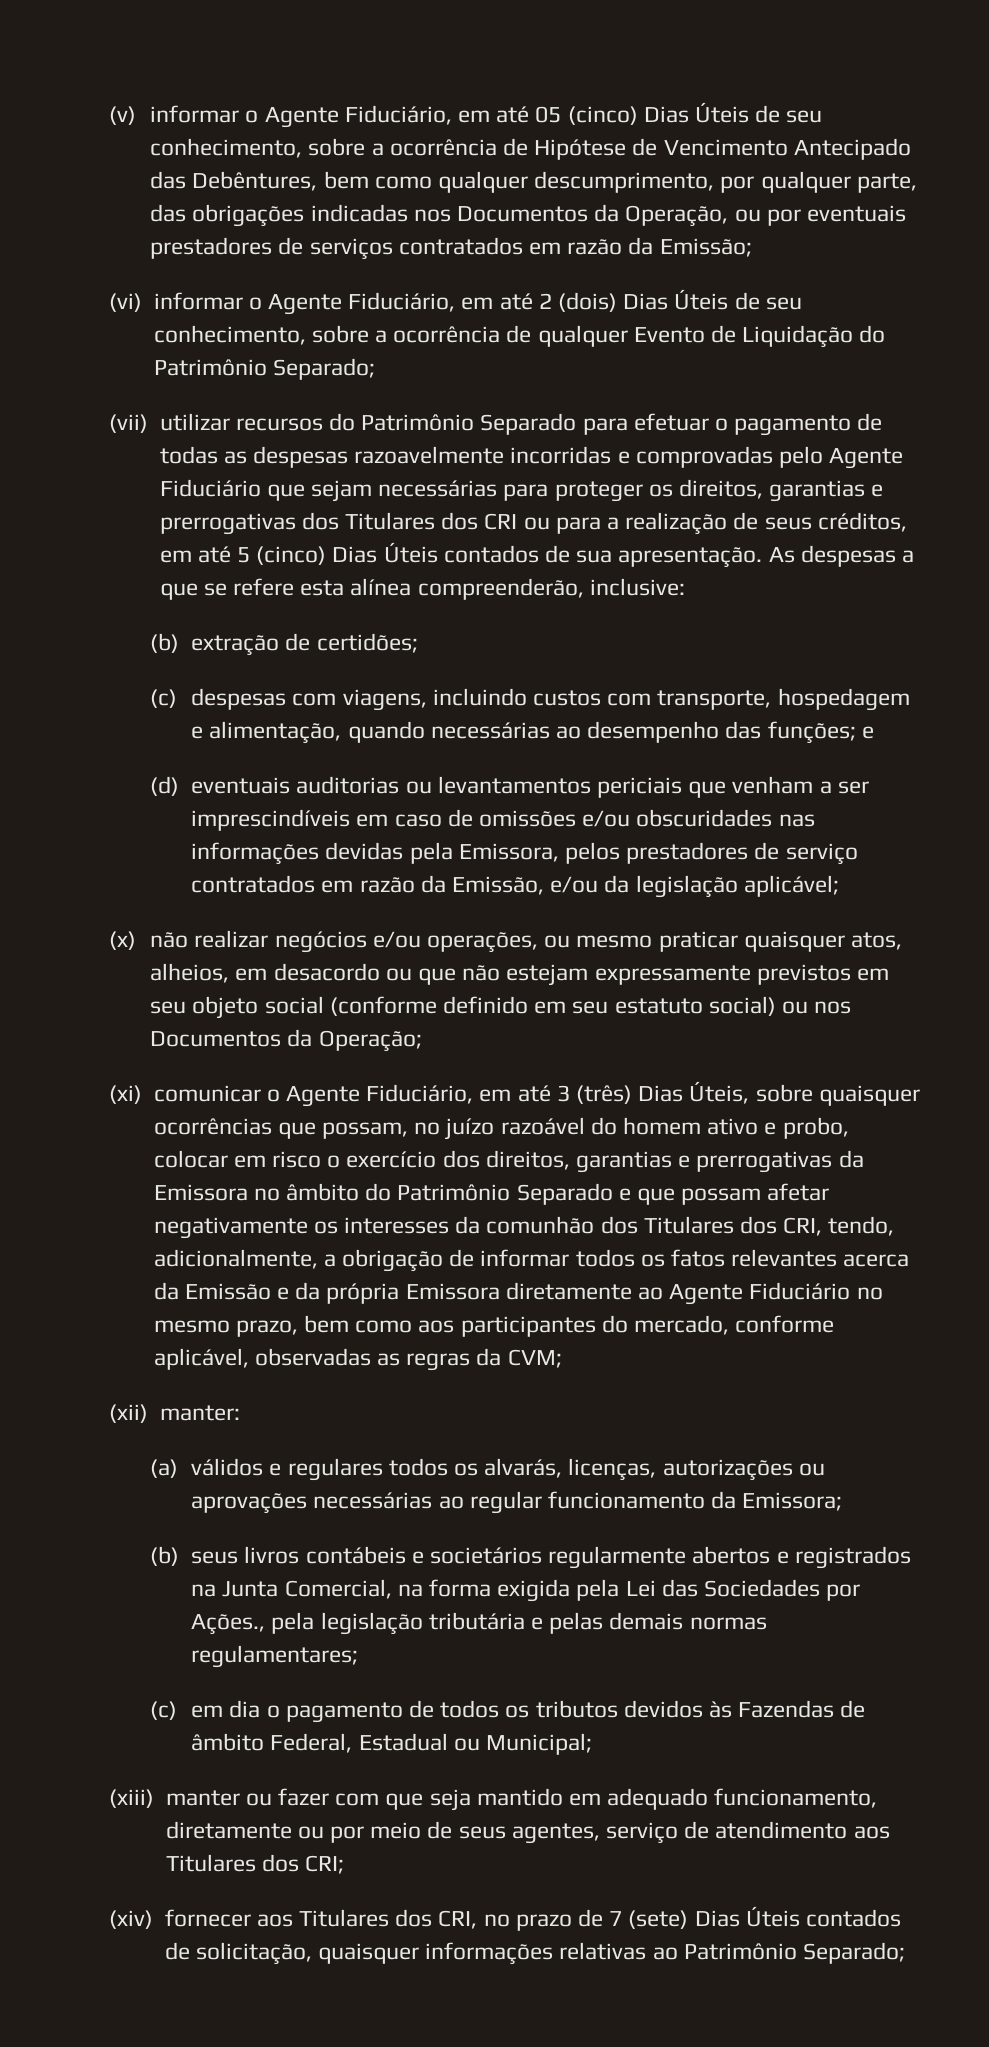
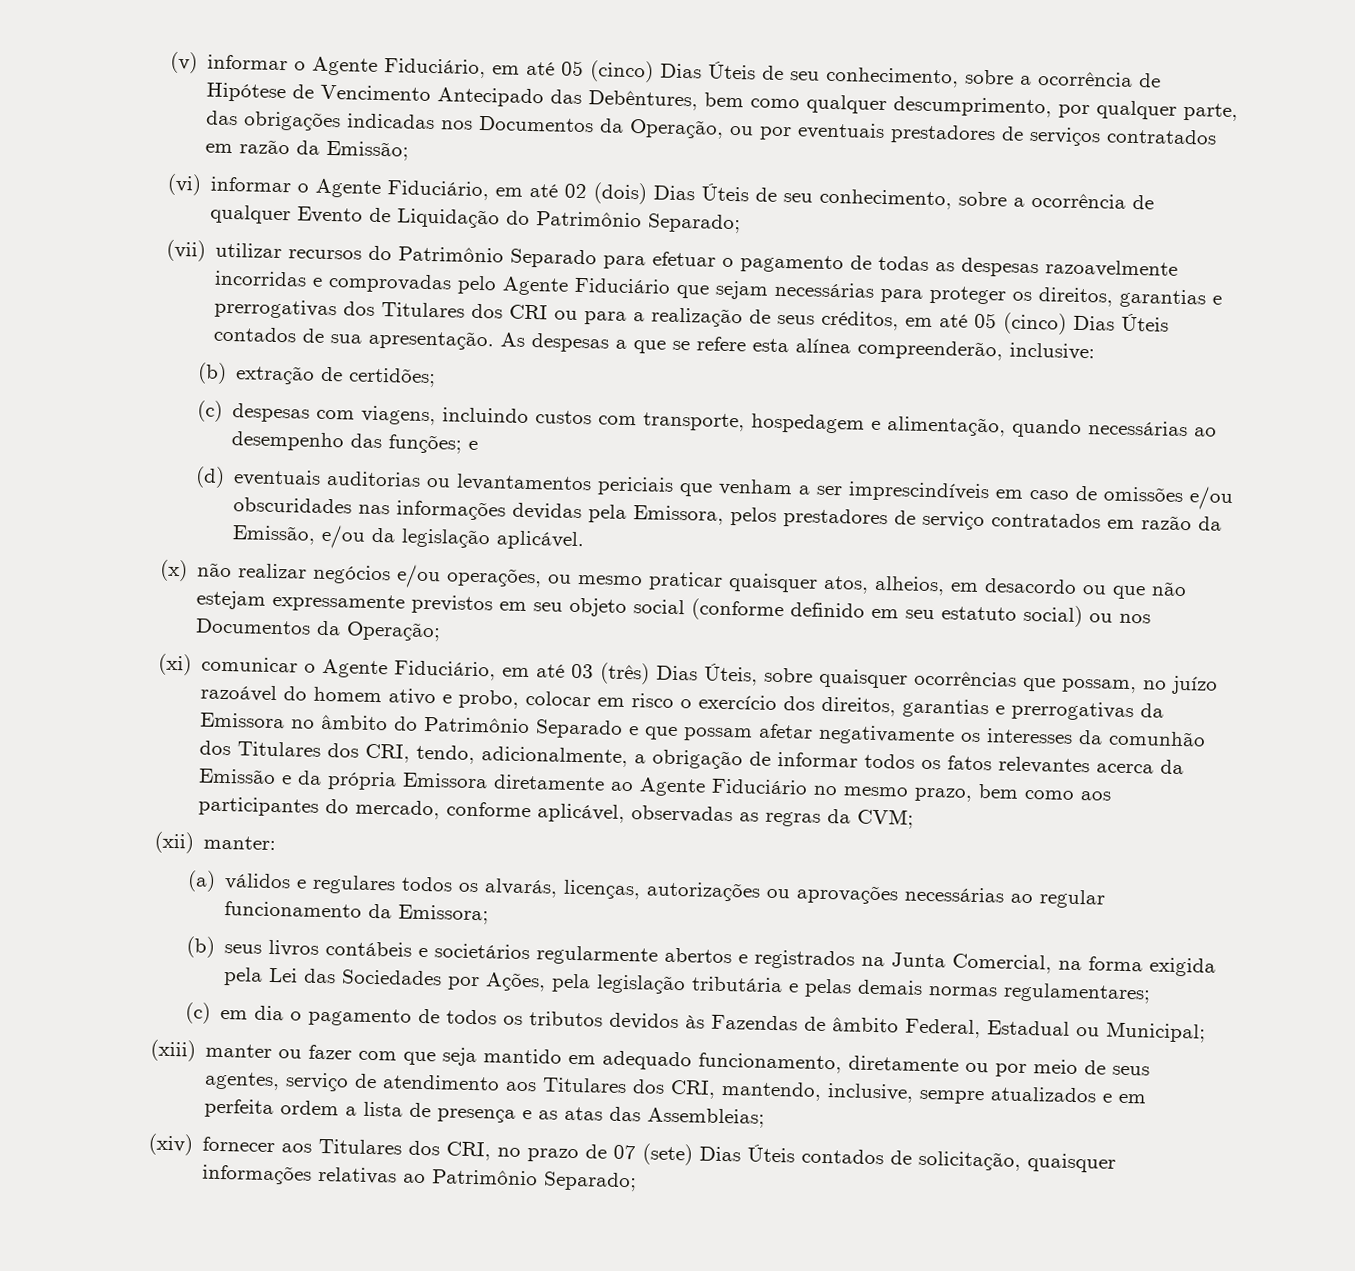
- (vi) informar o Agente Fiduciário, em até 2 (dois) Dias Úteis de seu conhecimento, sobre a ocorrência de qualquer Evento de Liquidação do Patrimônio Separado;
+ (vi) informar o Agente Fiduciário, em até 02 (dois) Dias Úteis de seu conhecimento, sobre a ocorrência de qualquer Evento de Liquidação do Patrimônio Separado;
- (vii) utilizar recursos do Patrimônio Separado para efetuar o pagamento de todas as despesas razoavelmente incorridas e comprovadas pelo Agente Fiduciário que sejam necessárias para proteger os direitos, garantias e prerrogativas dos Titulares dos CRI ou para a realização de seus créditos, em até 5 (cinco) Dias Úteis contados de sua apresentação.
+ (vii) utilizar recursos do Patrimônio Separado para efetuar o pagamento de todas as despesas razoavelmente incorridas e comprovadas pelo Agente Fiduciário que sejam necessárias para proteger os direitos, garantias e prerrogativas dos Titulares dos CRI ou para a realização de seus créditos, em até 05 (cinco) Dias Úteis contados de sua apresentação.
- (d) eventuais auditorias ou levantamentos periciais que venham a ser imprescindíveis em caso de omissões e/ou obscuridades nas informações devidas pela Emissora, pelos prestadores de serviço contratados em razão da Emissão, e/ou da legislação aplicável;
+ (d) eventuais auditorias ou levantamentos periciais que venham a ser imprescindíveis em caso de omissões e/ou obscuridades nas informações devidas pela Emissora, pelos prestadores de serviço contratados em razão da Emissão, e/ou da legislação aplicável.
- (xi) comunicar o Agente Fiduciário, em até 3 (três) Dias Úteis, sobre quaisquer ocorrências que possam, no juízo razoável do homem ativo e probo, colocar em risco o exercício dos direitos, garantias e prerrogativas da Emissora no âmbito do Patrimônio Separado e que possam afetar negativamente os interesses da comunhão dos Titulares dos CRI, tendo, adicionalmente, a obrigação de informar todos os fatos relevantes acerca da Emissão e da própria Emissora diretamente ao Agente Fiduciário no mesmo prazo, bem como aos participantes do mercado, conforme aplicável, observadas as regras da CVM;
+ (xi) comunicar o Agente Fiduciário, em até 03 (três) Dias Úteis, sobre quaisquer ocorrências que possam, no juízo razoável do homem ativo e probo, colocar em risco o exercício dos direitos, garantias e prerrogativas da Emissora no âmbito do Patrimônio Separado e que possam afetar negativamente os interesses da comunhão dos Titulares dos CRI, tendo, adicionalmente, a obrigação de informar todos os fatos relevantes acerca da Emissão e da própria Emissora diretamente ao Agente Fiduciário no mesmo prazo, bem como aos participantes do mercado, conforme aplicável, observadas as regras da CVM;
- (b) seus livros contábeis e societários regularmente abertos e registrados na Junta Comercial, na forma exigida pela Lei das Sociedades por Ações., pela legislação tributária e pelas demais normas regulamentares;
+ (b) seus livros contábeis e societários regularmente abertos e registrados na Junta Comercial, na forma exigida pela Lei das Sociedades por Ações, pela legislação tributária e pelas demais normas regulamentares;
- (xiii) manter ou fazer com que seja mantido em adequado funcionamento, diretamente ou por meio de seus agentes, serviço de atendimento aos Titulares dos CRI;
+ (xiii) manter ou fazer com que seja mantido em adequado funcionamento, diretamente ou por meio de seus agentes, serviço de atendimento aos Titulares dos CRI, mantendo, inclusive, sempre atualizados e em perfeita ordem a lista de presença e as atas das Assembleias;
- (xiv) fornecer aos Titulares dos CRI, no prazo de 7 (sete) Dias Úteis contados de solicitação, quaisquer informações relativas ao Patrimônio Separado;
+ (xiv) fornecer aos Titulares dos CRI, no prazo de 07 (sete) Dias Úteis contados de solicitação, quaisquer informações relativas ao Patrimônio Separado;

